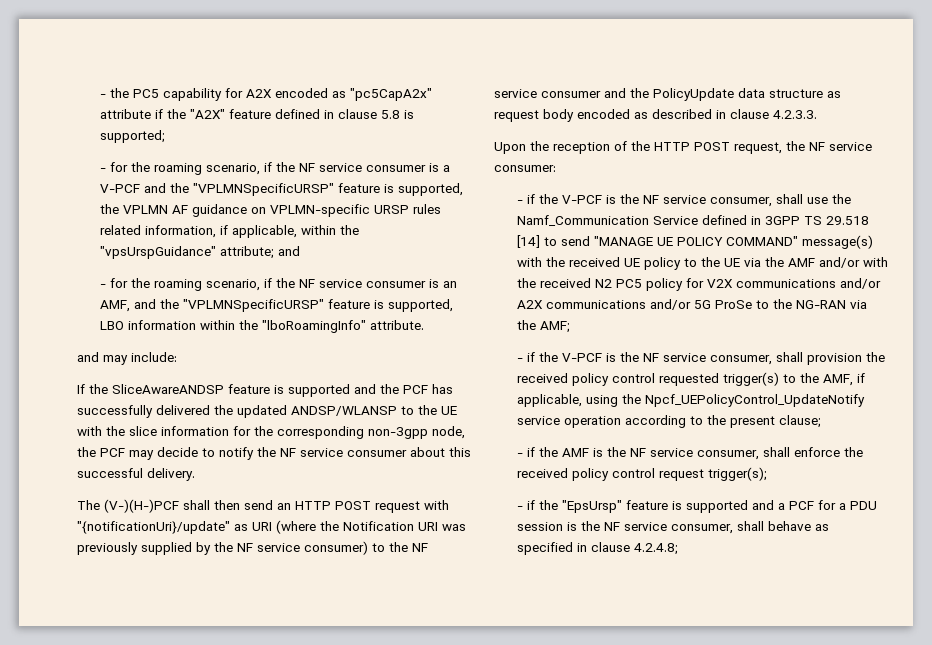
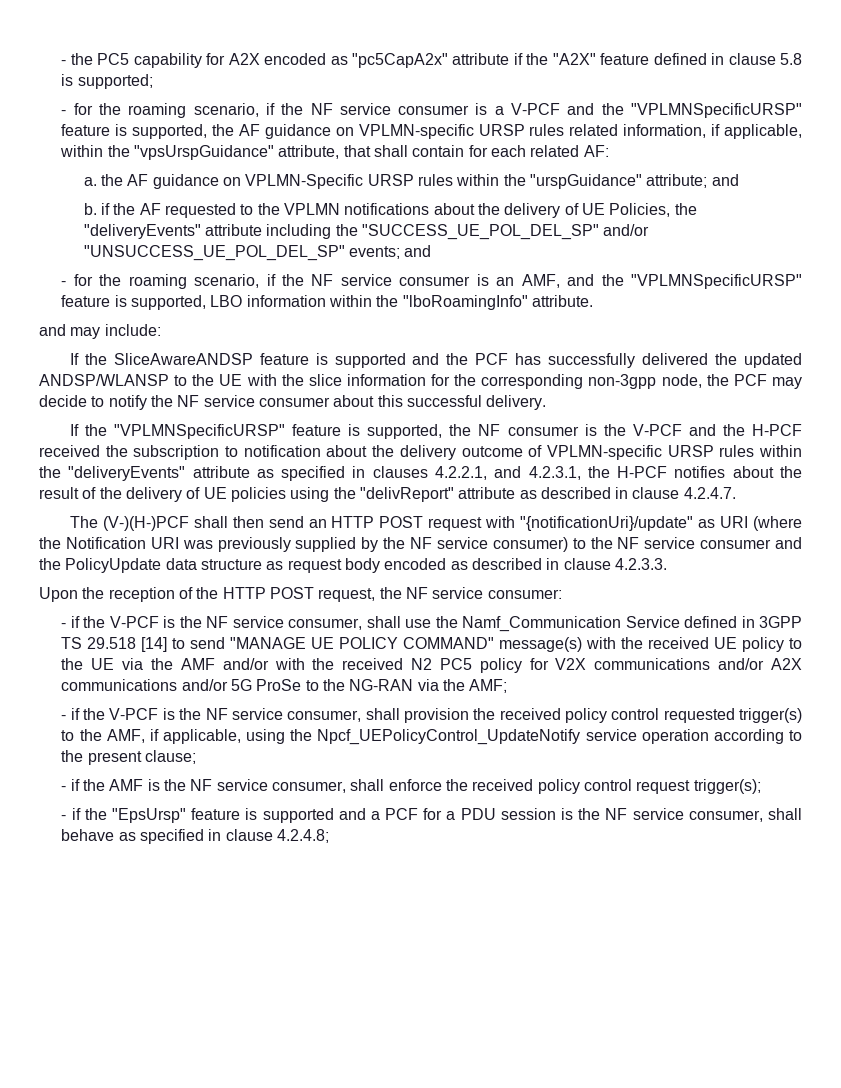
- - for the roaming scenario, if the NF service consumer is a V-PCF and the "VPLMNSpecificURSP" feature is supported, the VPLMN AF guidance on VPLMN-specific URSP rules related information, if applicable, within the "vpsUrspGuidance" attribute; and
+ - for the roaming scenario, if the NF service consumer is a V-PCF and the "VPLMNSpecificURSP" feature is supported, the AF guidance on VPLMN-specific URSP rules related information, if applicable, within the "vpsUrspGuidance" attribute, that shall contain for each related AF:
+ a. the AF guidance on VPLMN-Specific URSP rules within the "urspGuidance" attribute; and
+ b. if the AF requested to the VPLMN notifications about the delivery of UE Policies, the "deliveryEvents" attribute including the "SUCCESS_UE_POL_DEL_SP" and/or "UNSUCCESS_UE_POL_DEL_SP" events; and
+ If the "VPLMNSpecificURSP" feature is supported, the NF consumer is the V-PCF and the H-PCF received the subscription to notification about the delivery outcome of VPLMN-specific URSP rules within the "deliveryEvents" attribute as specified in clauses 4.2.2.1, and 4.2.3.1, the H-PCF notifies about the result of the delivery of UE policies using the "delivReport" attribute as described in clause 4.2.4.7.

